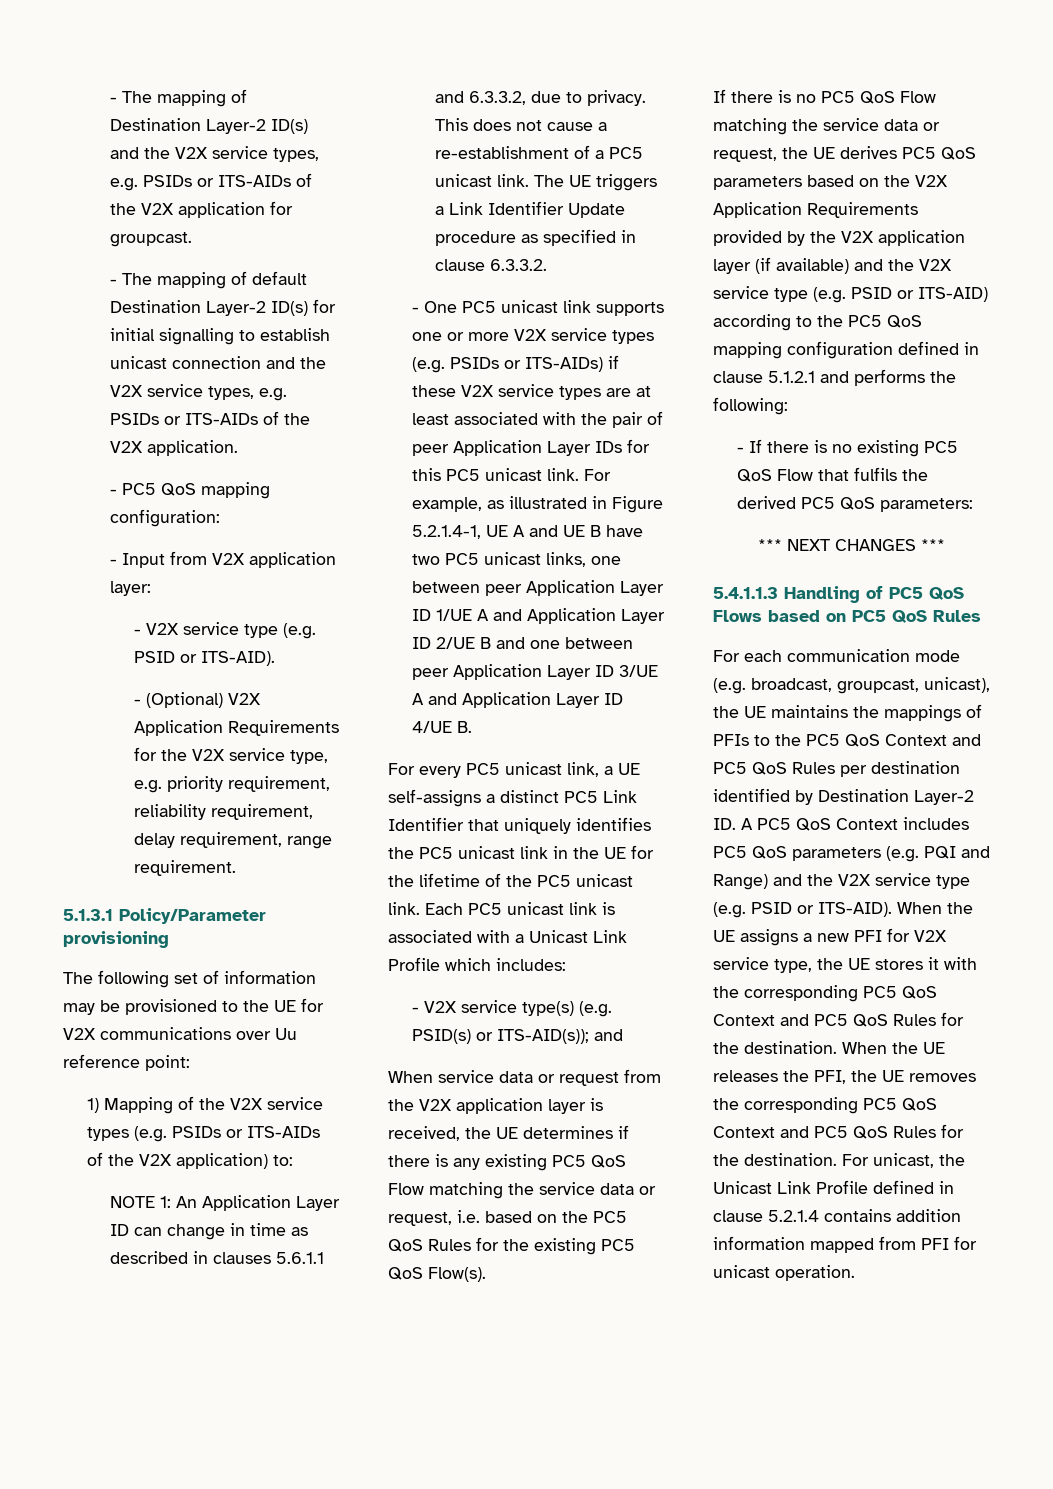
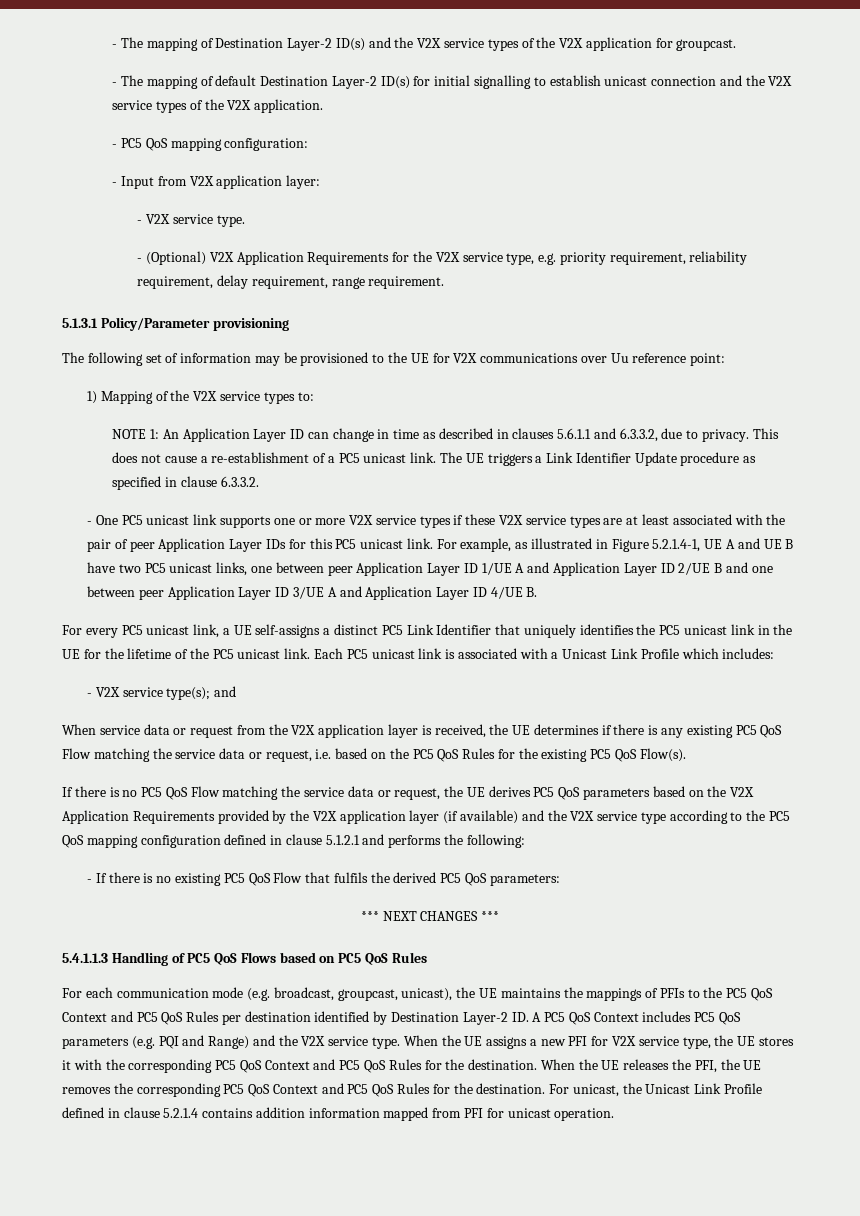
- - The mapping of Destination Layer-2 ID(s) and the V2X service types, e.g. PSIDs or ITS-AIDs of the V2X application for groupcast.
+ - The mapping of Destination Layer-2 ID(s) and the V2X service types of the V2X application for groupcast.
- - The mapping of default Destination Layer-2 ID(s) for initial signalling to establish unicast connection and the V2X service types, e.g. PSIDs or ITS-AIDs of the V2X application.
+ - The mapping of default Destination Layer-2 ID(s) for initial signalling to establish unicast connection and the V2X service types of the V2X application.
- - V2X service type (e.g. PSID or ITS-AID).
+ - V2X service type.
- 1) Mapping of the V2X service types (e.g. PSIDs or ITS-AIDs of the V2X application) to:
+ 1) Mapping of the V2X service types to:
- - One PC5 unicast link supports one or more V2X service types (e.g. PSIDs or ITS-AIDs) if these V2X service types are at least associated with the pair of peer Application Layer IDs for this PC5 unicast link.
+ - One PC5 unicast link supports one or more V2X service types if these V2X service types are at least associated with the pair of peer Application Layer IDs for this PC5 unicast link.
- - V2X service type(s) (e.g. PSID(s) or ITS-AID(s)); and
+ - V2X service type(s); and
- If there is no PC5 QoS Flow matching the service data or request, the UE derives PC5 QoS parameters based on the V2X Application Requirements provided by the V2X application layer (if available) and the V2X service type (e.g. PSID or ITS-AID) according to the PC5 QoS mapping configuration defined in clause 5.1.2.1 and performs the following:
+ If there is no PC5 QoS Flow matching the service data or request, the UE derives PC5 QoS parameters based on the V2X Application Requirements provided by the V2X application layer (if available) and the V2X service type according to the PC5 QoS mapping configuration defined in clause 5.1.2.1 and performs the following:
- For each communication mode (e.g. broadcast, groupcast, unicast), the UE maintains the mappings of PFIs to the PC5 QoS Context and PC5 QoS Rules per destination identified by Destination Layer-2 ID. A PC5 QoS Context includes PC5 QoS parameters (e.g. PQI and Range) and the V2X service type (e.g. PSID or ITS-AID).
+ For each communication mode (e.g. broadcast, groupcast, unicast), the UE maintains the mappings of PFIs to the PC5 QoS Context and PC5 QoS Rules per destination identified by Destination Layer-2 ID. A PC5 QoS Context includes PC5 QoS parameters (e.g. PQI and Range) and the V2X service type.

